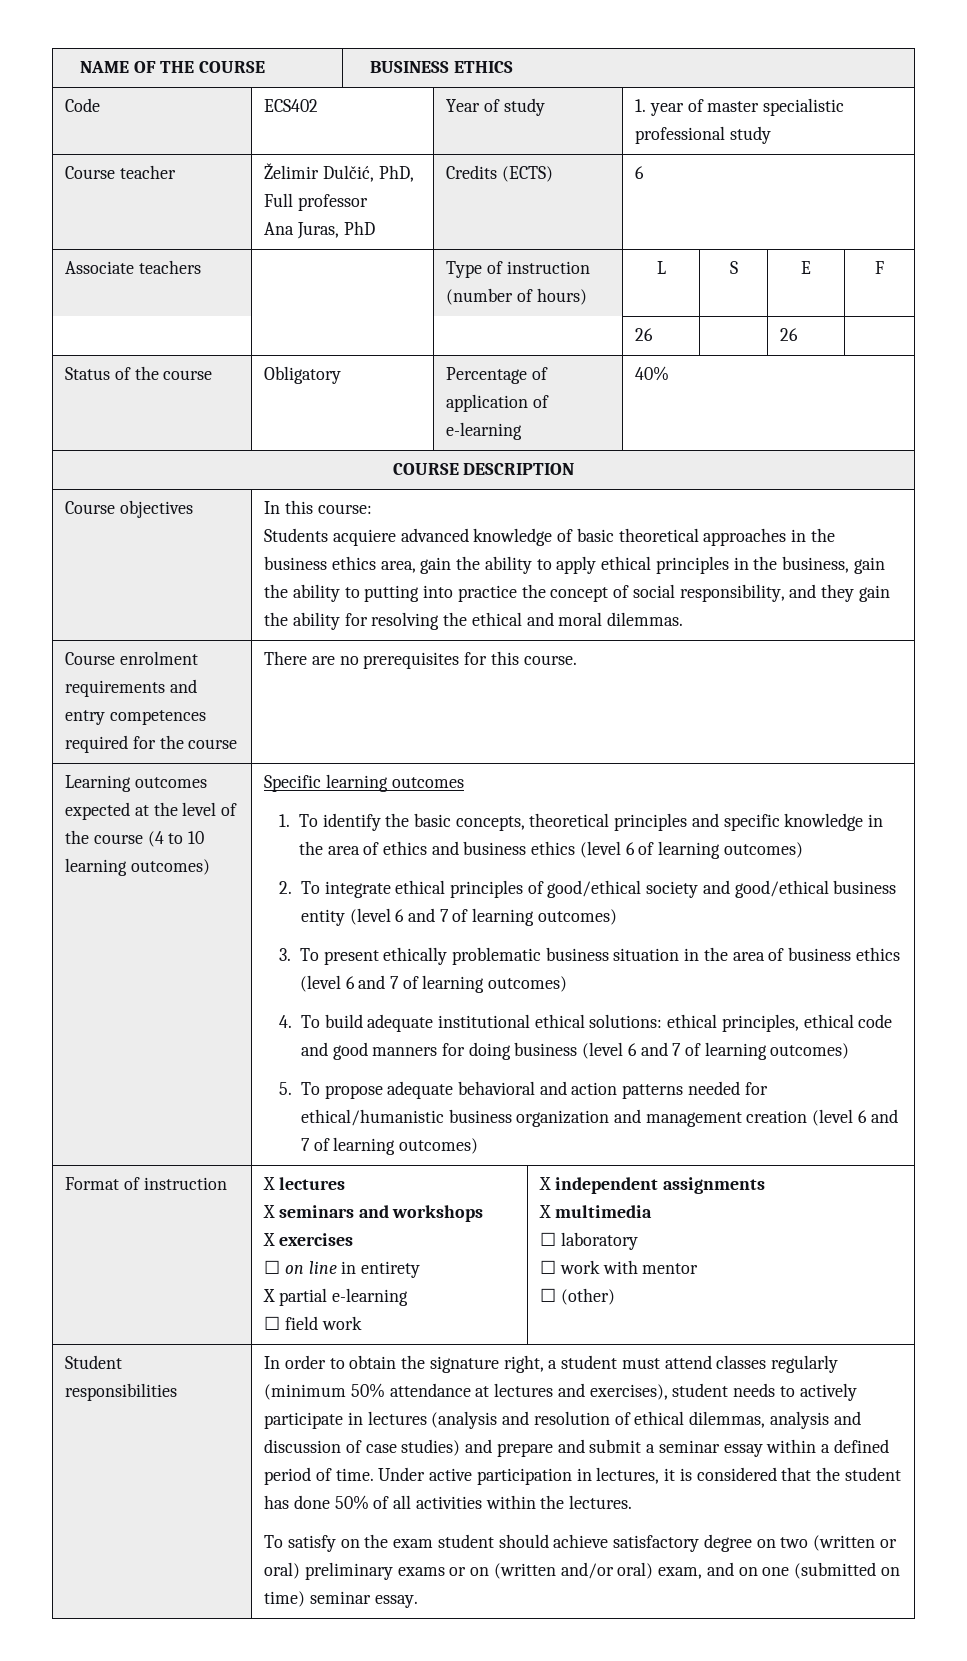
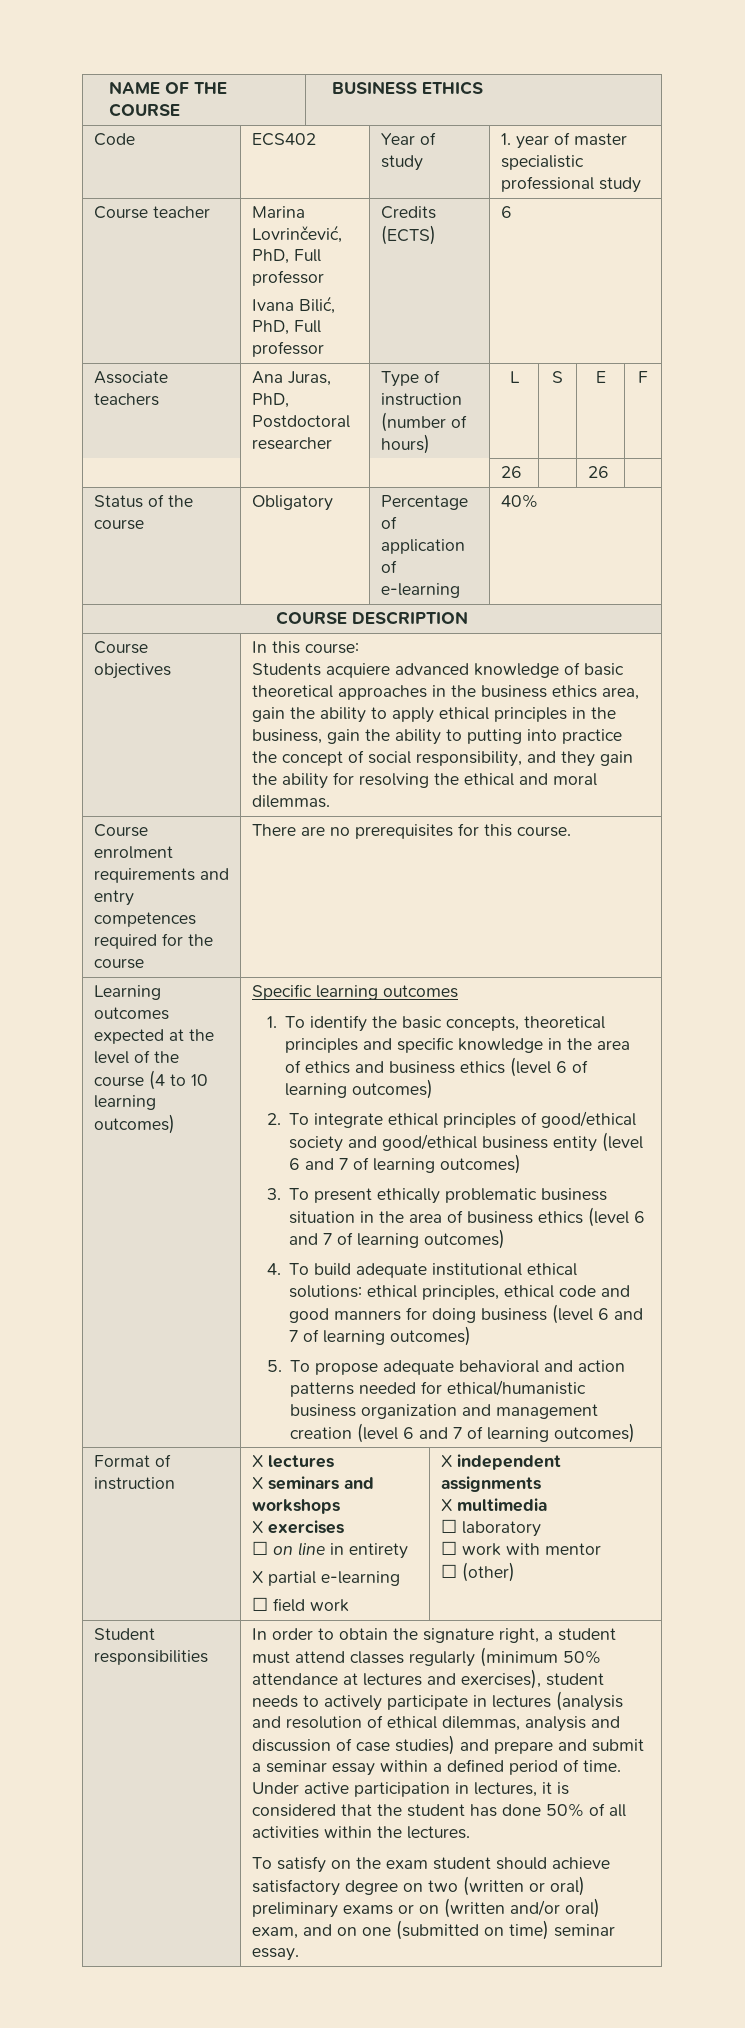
- Course teacher | Želimir Dulčić, PhD, Full professor
- Ana Juras, PhD | Credits (ECTS) | 6
+ Course teacher | Marina Lovrinčević, PhD, Full professor
+ Ivana Bilić, PhD, Full professor | Credits (ECTS) | 6
- Associate teachers | | Type of instruction (number of hours) | L | S | E | F
+ Associate teachers | Ana Juras, PhD, Postdoctoral researcher | Type of instruction (number of hours) | L | S | E | F

